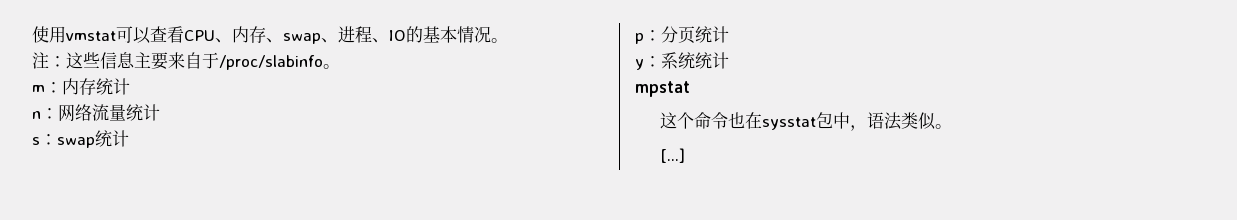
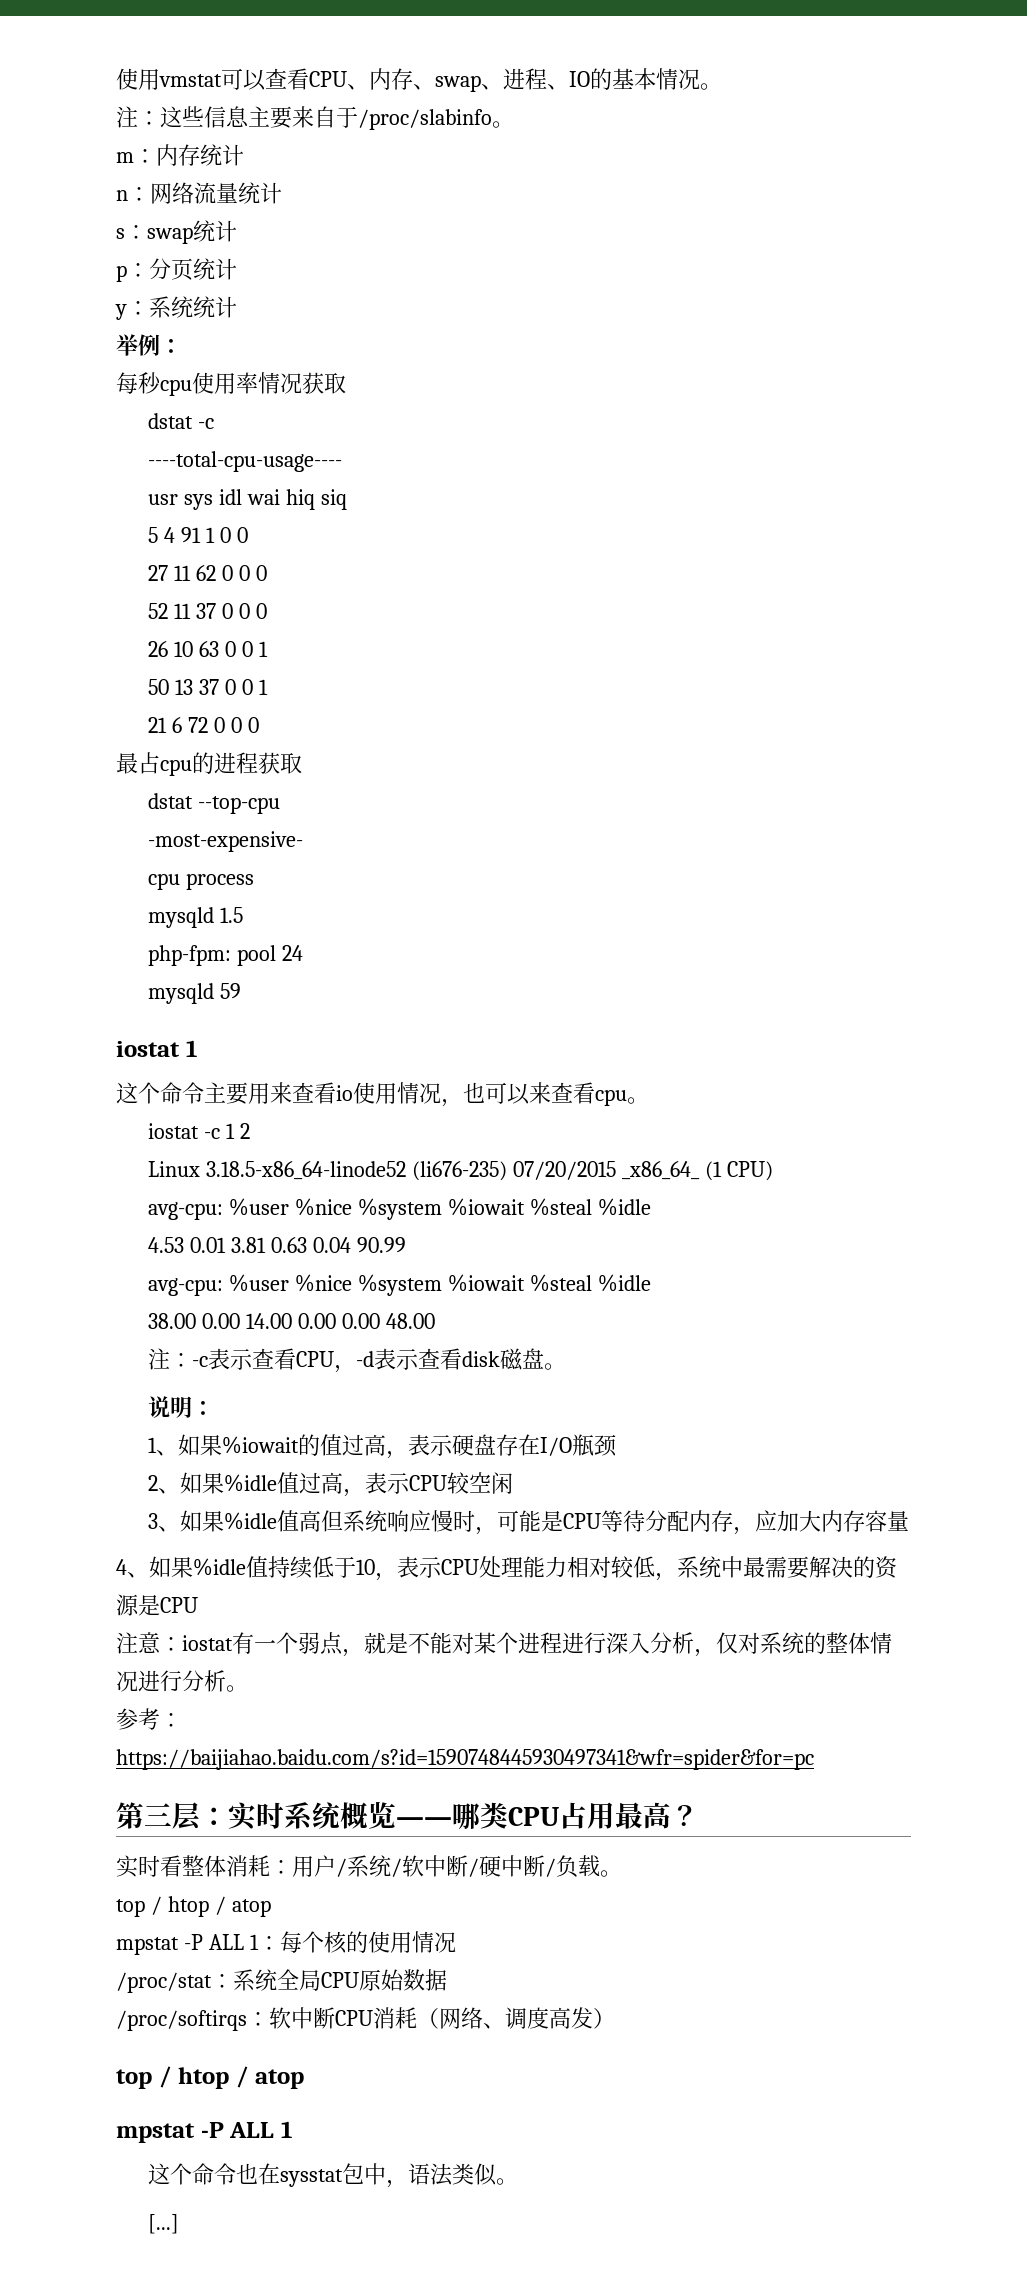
- mpstat
+ 举例：
+ 每秒cpu使用率情况获取
+ dstat -c
+ ----total-cpu-usage----
+ usr sys idl wai hiq siq
+ 5 4 91 1 0 0
+ 27 11 62 0 0 0
+ 52 11 37 0 0 0
+ 26 10 63 0 0 1
+ 50 13 37 0 0 1
+ 21 6 72 0 0 0
+ 最占cpu的进程获取
+ dstat --top-cpu
+ -most-expensive-
+ cpu process
+ mysqld 1.5
+ php-fpm: pool 24
+ mysqld 59
+ iostat 1
+ 这个命令主要用来查看io使用情况，也可以来查看cpu。
+ iostat -c 1 2
+ Linux 3.18.5-x86_64-linode52 (li676-235) 07/20/2015 _x86_64_ (1 CPU)
+ avg-cpu: %user %nice %system %iowait %steal %idle
+ 4.53 0.01 3.81 0.63 0.04 90.99
+ avg-cpu: %user %nice %system %iowait %steal %idle
+ 38.00 0.00 14.00 0.00 0.00 48.00
+ 注：-c表示查看CPU，-d表示查看disk磁盘。
+ 说明：
+ 1、如果%iowait的值过高，表示硬盘存在I/O瓶颈
+ 2、如果%idle值过高，表示CPU较空闲
+ 3、如果%idle值高但系统响应慢时，可能是CPU等待分配内存，应加大内存容量
+ 4、如果%idle值持续低于10，表示CPU处理能力相对较低，系统中最需要解决的资源是CPU
+ 注意：iostat有一个弱点，就是不能对某个进程进行深入分析，仅对系统的整体情况进行分析。
+ 参考：
+ https://baijiahao.baidu.com/s?id=1590748445930497341&wfr=spider&for=pc
+ 第三层：实时系统概览——哪类CPU占用最高？
+ 实时看整体消耗：用户/系统/软中断/硬中断/负载。
+ top / htop / atop
+ mpstat -P ALL 1：每个核的使用情况
+ /proc/stat：系统全局CPU原始数据
+ /proc/softirqs：软中断CPU消耗（网络、调度高发）
+ top / htop / atop
+ mpstat -P ALL 1

